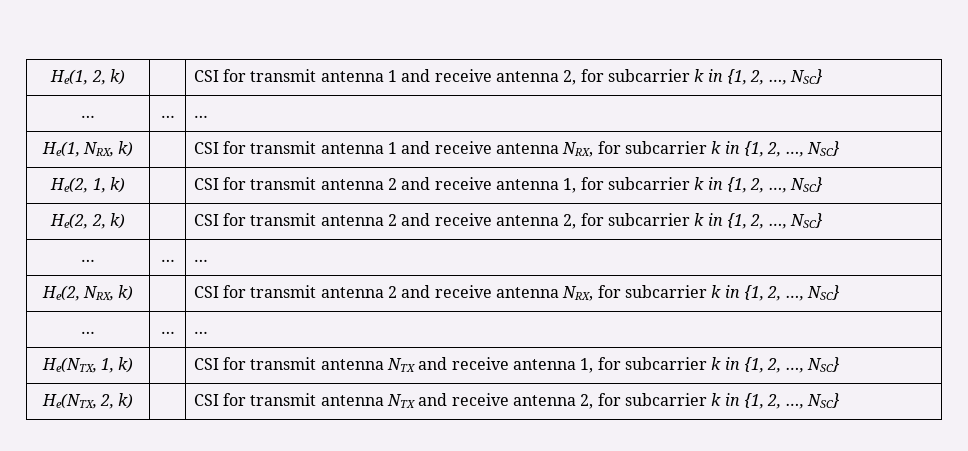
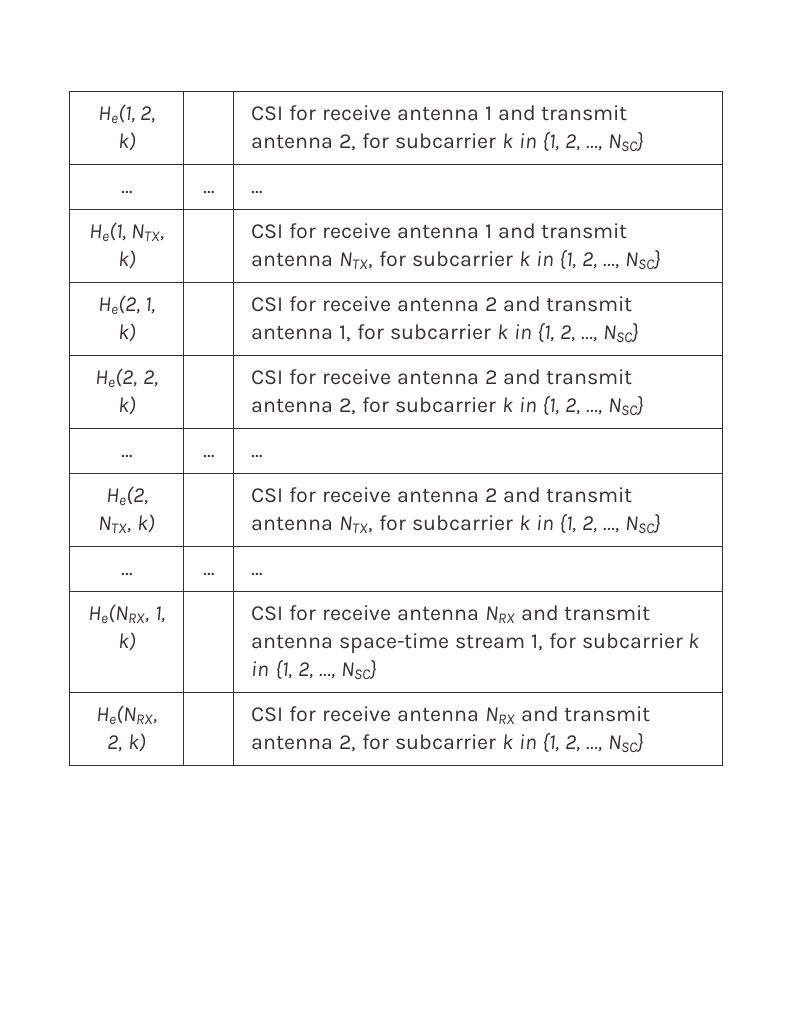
- He(1, 2, k) | | CSI for transmit antenna 1 and receive antenna 2, for subcarrier k in {1, 2, …, NSC}
+ He(1, 2, k) | | CSI for receive antenna 1 and transmit antenna 2, for subcarrier k in {1, 2, …, NSC}
- He(1, NRX, k) | | CSI for transmit antenna 1 and receive antenna NRX, for subcarrier k in {1, 2, …, NSC}
+ He(1, NTX, k) | | CSI for receive antenna 1 and transmit antenna NTX, for subcarrier k in {1, 2, …, NSC}
- He(2, 1, k) | | CSI for transmit antenna 2 and receive antenna 1, for subcarrier k in {1, 2, …, NSC}
+ He(2, 1, k) | | CSI for receive antenna 2 and transmit antenna 1, for subcarrier k in {1, 2, …, NSC}
- He(2, 2, k) | | CSI for transmit antenna 2 and receive antenna 2, for subcarrier k in {1, 2, …, NSC}
+ He(2, 2, k) | | CSI for receive antenna 2 and transmit antenna 2, for subcarrier k in {1, 2, …, NSC}
- He(2, NRX, k) | | CSI for transmit antenna 2 and receive antenna NRX, for subcarrier k in {1, 2, …, NSC}
+ He(2, NTX, k) | | CSI for receive antenna 2 and transmit antenna NTX, for subcarrier k in {1, 2, …, NSC}
- He(NTX, 1, k) | | CSI for transmit antenna NTX and receive antenna 1, for subcarrier k in {1, 2, …, NSC}
- He(NTX, 2, k) | | CSI for transmit antenna NTX and receive antenna 2, for subcarrier k in {1, 2, …, NSC}
+ He(NRX, 1, k) | | CSI for receive antenna NRX and transmit antenna space-time stream 1, for subcarrier k in {1, 2, …, NSC}
+ He(NRX, 2, k) | | CSI for receive antenna NRX and transmit antenna 2, for subcarrier k in {1, 2, …, NSC}

